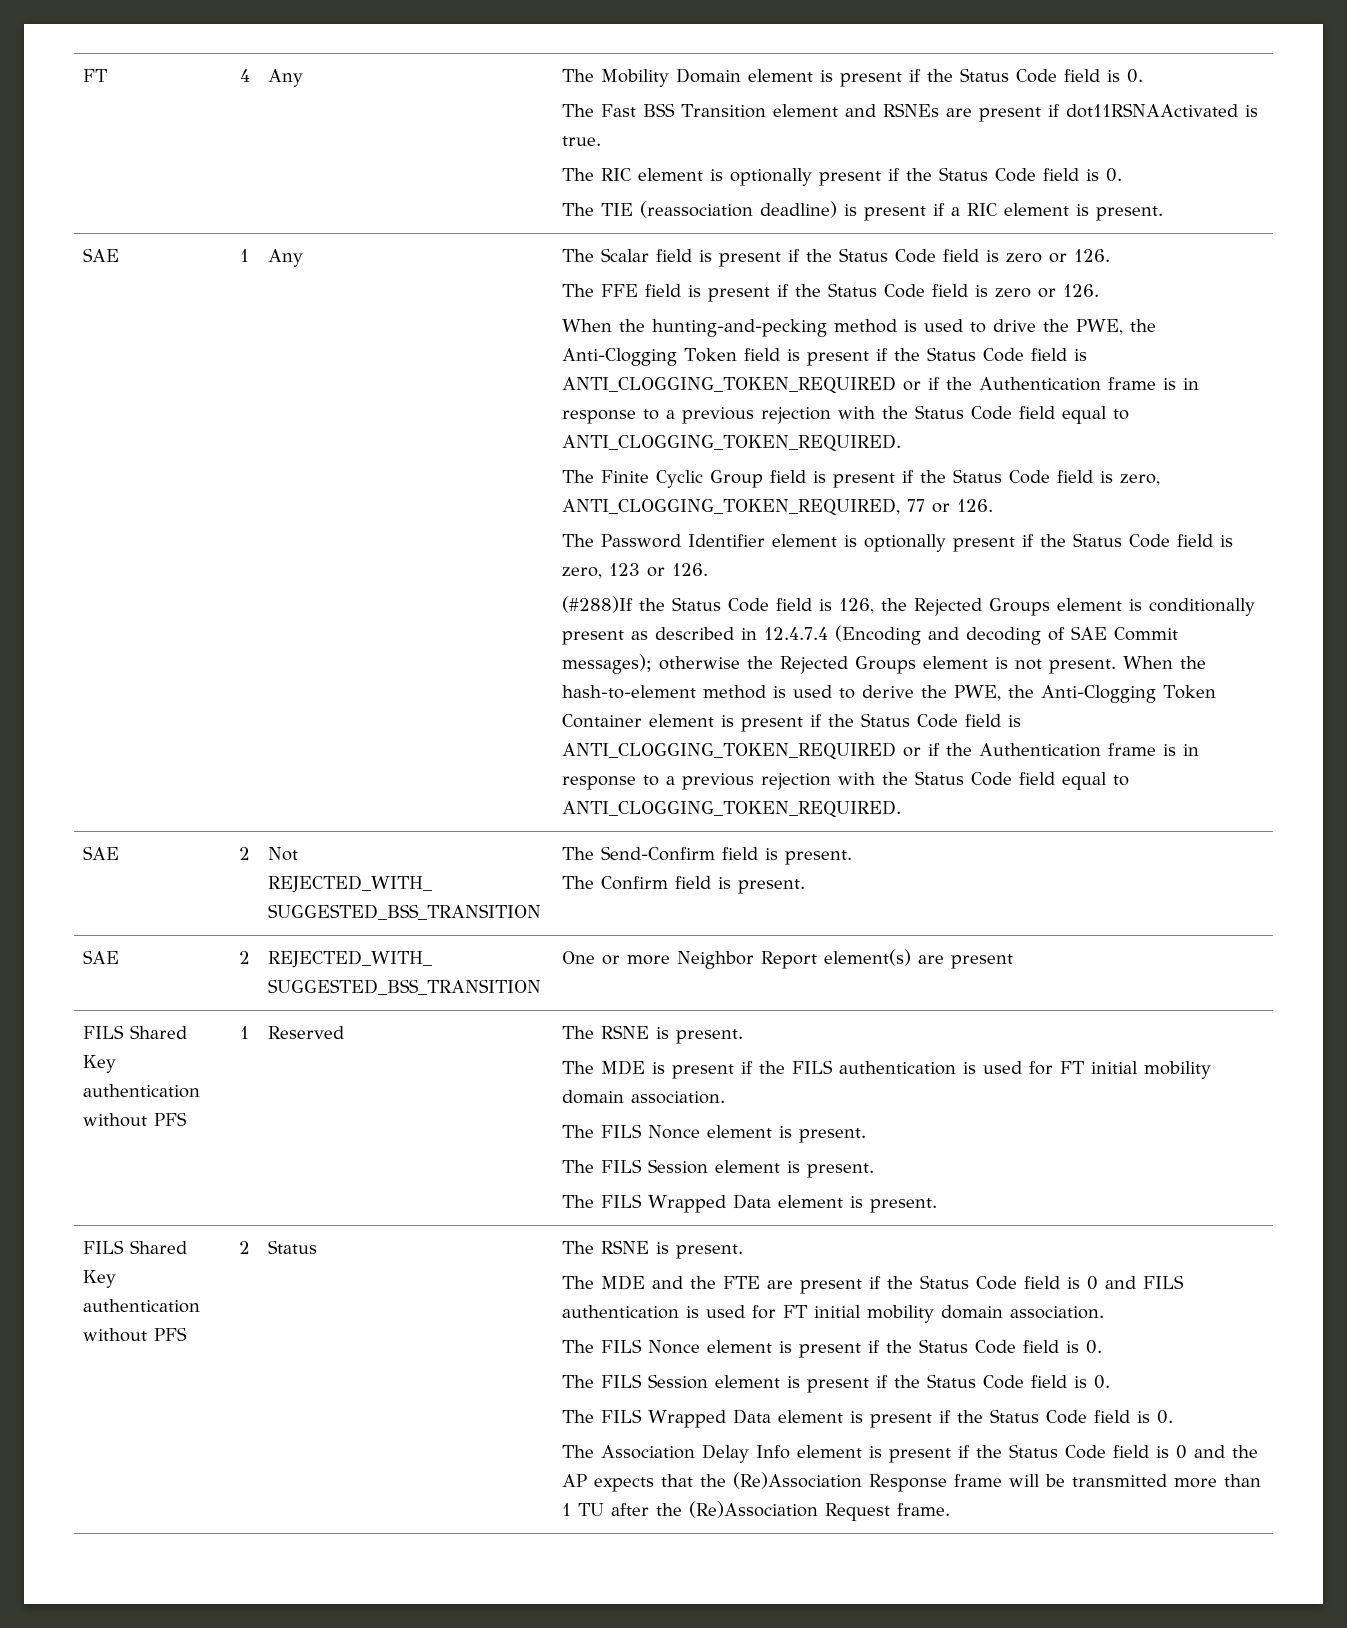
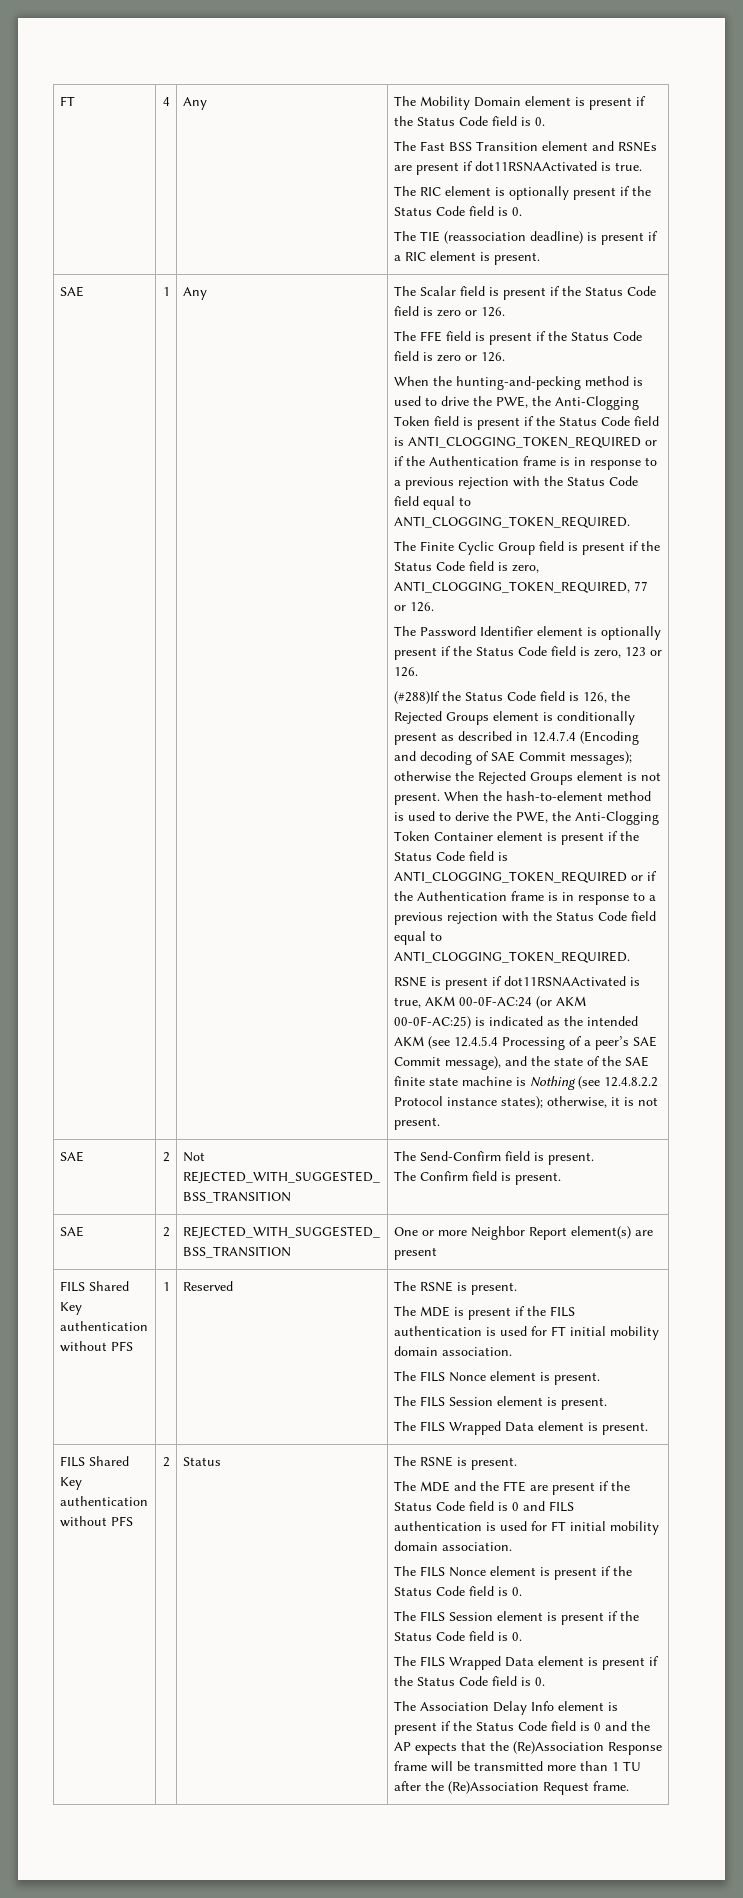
+ RSNE is present if dot11RSNAActivated is true, AKM 00-0F-AC:24 (or AKM 00-0F-AC:25) is indicated as the intended AKM (see 12.4.5.4 Processing of a peer’s SAE Commit message), and the state of the SAE finite state machine is Nothing (see 12.4.8.2.2 Protocol instance states); otherwise, it is not present.

